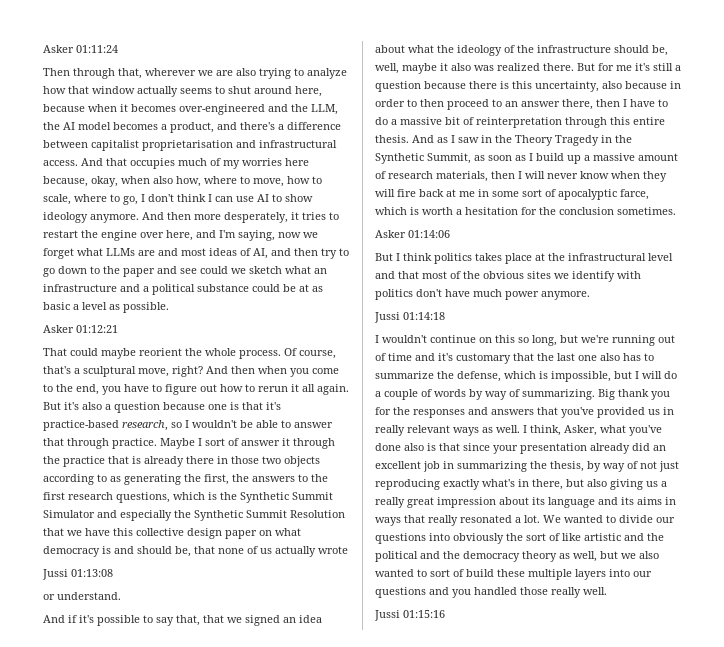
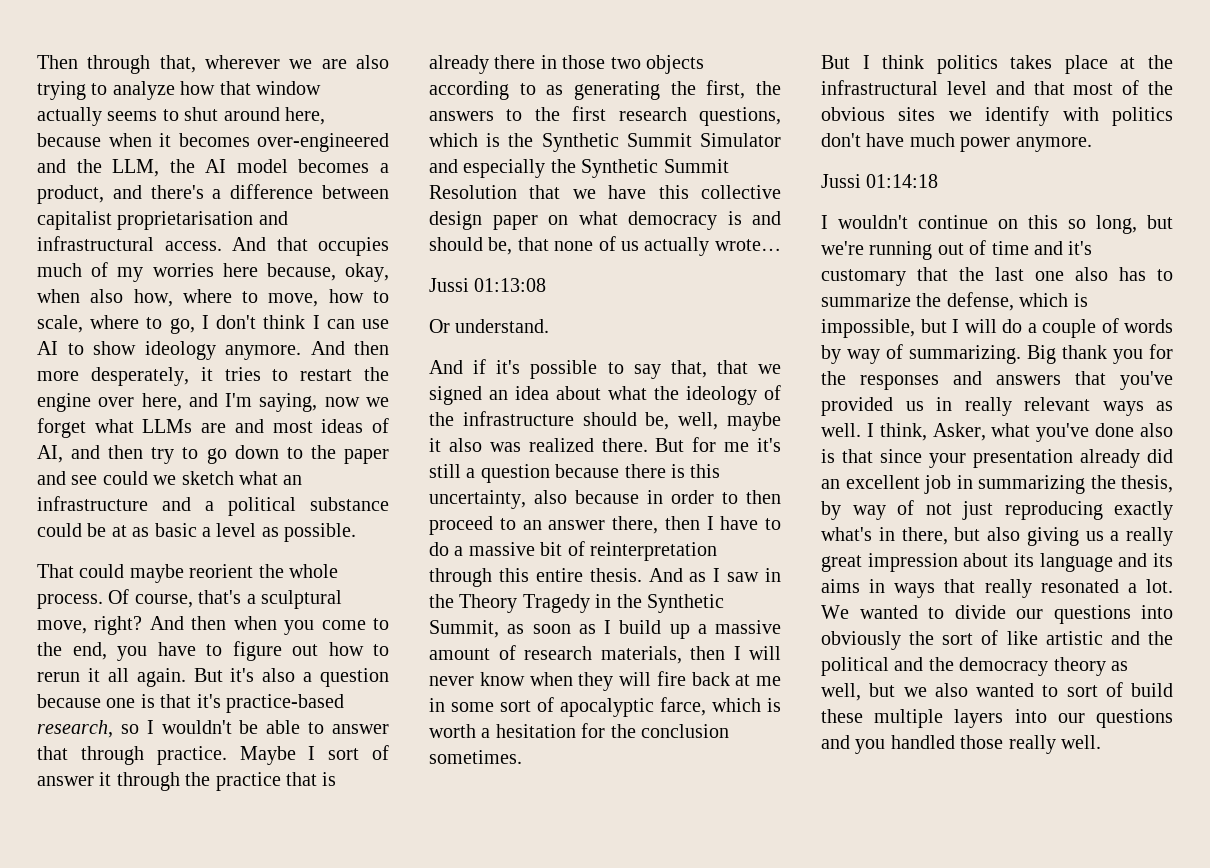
- Asker 01:11:24
- Asker 01:12:21
- Maybe I sort of answer it through the practice that is already there in those two objects according to as generating the first, the answers to the first research questions, which is the Synthetic Summit Simulator and especially the Synthetic Summit Resolution that we have this collective design paper on what democracy is and should be, that none of us actually wrote
+ Maybe I sort of answer it through the practice that is already there in those two objects according to as generating the first, the answers to the first research questions, which is the Synthetic Summit Simulator and especially the Synthetic Summit Resolution that we have this collective design paper on what democracy is and should be, that none of us actually wrote…
- or understand.
+ Or understand.
- Asker 01:14:06
- Jussi 01:15:16

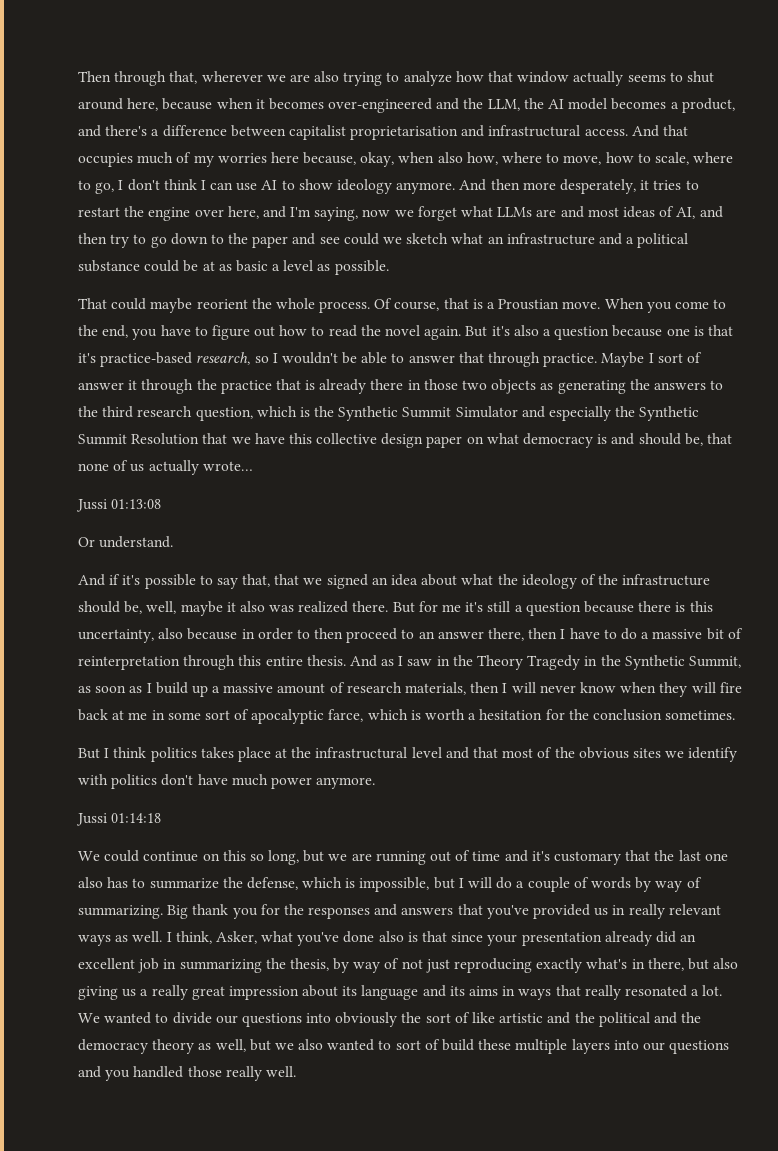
- Of course, that's a sculptural move, right? And then when you come to the end, you have to figure out how to rerun it all again.
+ Of course, that is a Proustian move. When you come to the end, you have to figure out how to read the novel again.
- Maybe I sort of answer it through the practice that is already there in those two objects according to as generating the first, the answers to the first research questions, which is the Synthetic Summit Simulator and especially the Synthetic Summit Resolution that we have this collective design paper on what democracy is and should be, that none of us actually wrote…
+ Maybe I sort of answer it through the practice that is already there in those two objects as generating the answers to the third research question, which is the Synthetic Summit Simulator and especially the Synthetic Summit Resolution that we have this collective design paper on what democracy is and should be, that none of us actually wrote…
- I wouldn't continue on this so long, but we're running out of time and it's customary that the last one also has to summarize the defense, which is impossible, but I will do a couple of words by way of summarizing.
+ We could continue on this so long, but we are running out of time and it's customary that the last one also has to summarize the defense, which is impossible, but I will do a couple of words by way of summarizing.

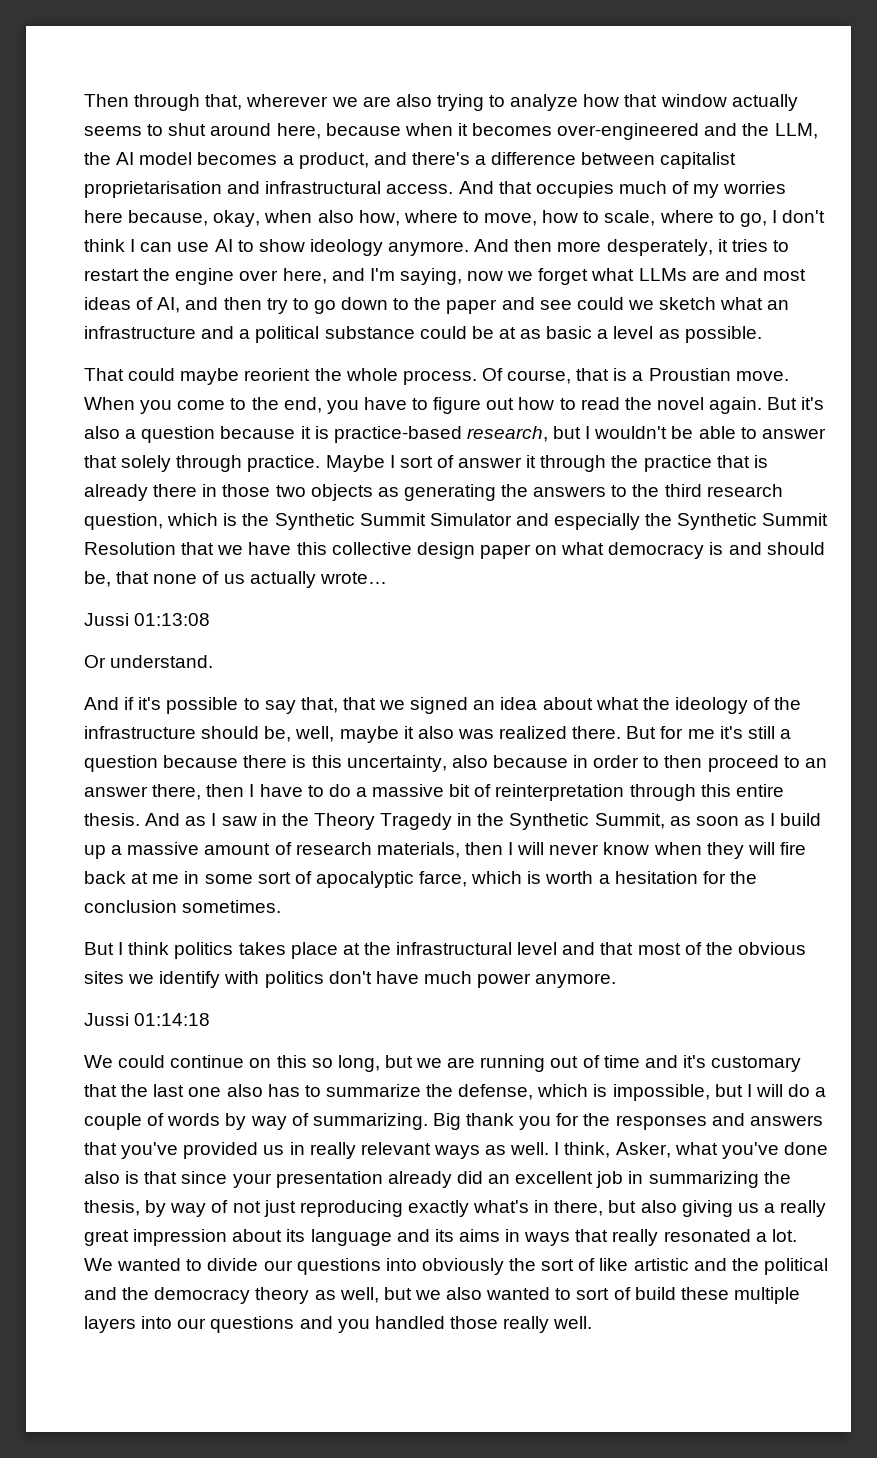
- But it's also a question because one is that it's practice-based research, so I wouldn't be able to answer that through practice.
+ But it's also a question because it is practice-based research, but I wouldn't be able to answer that solely through practice.

